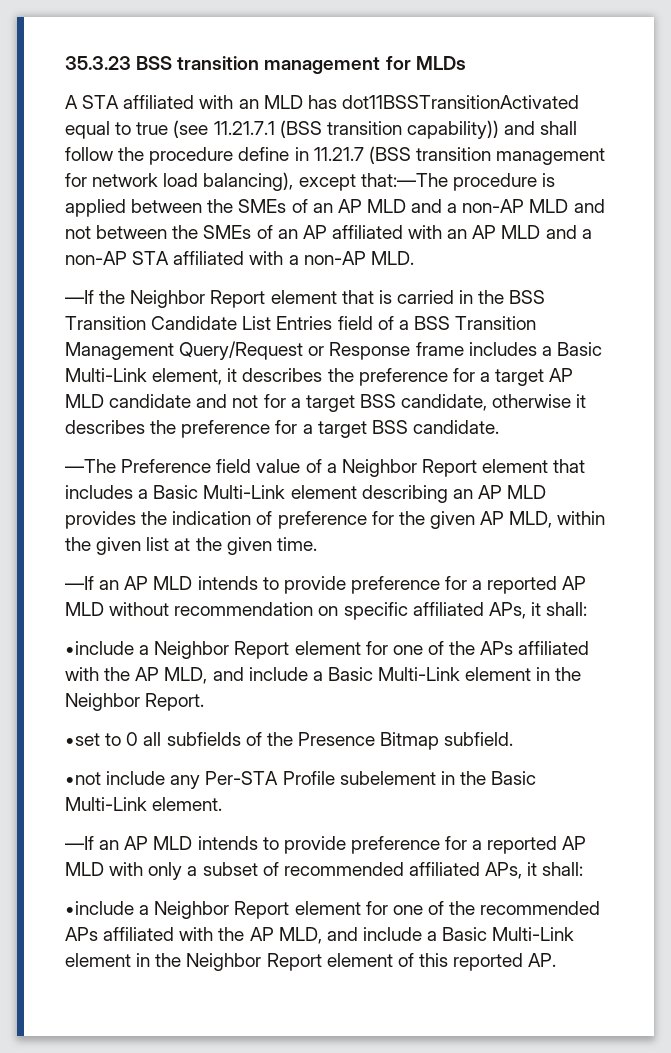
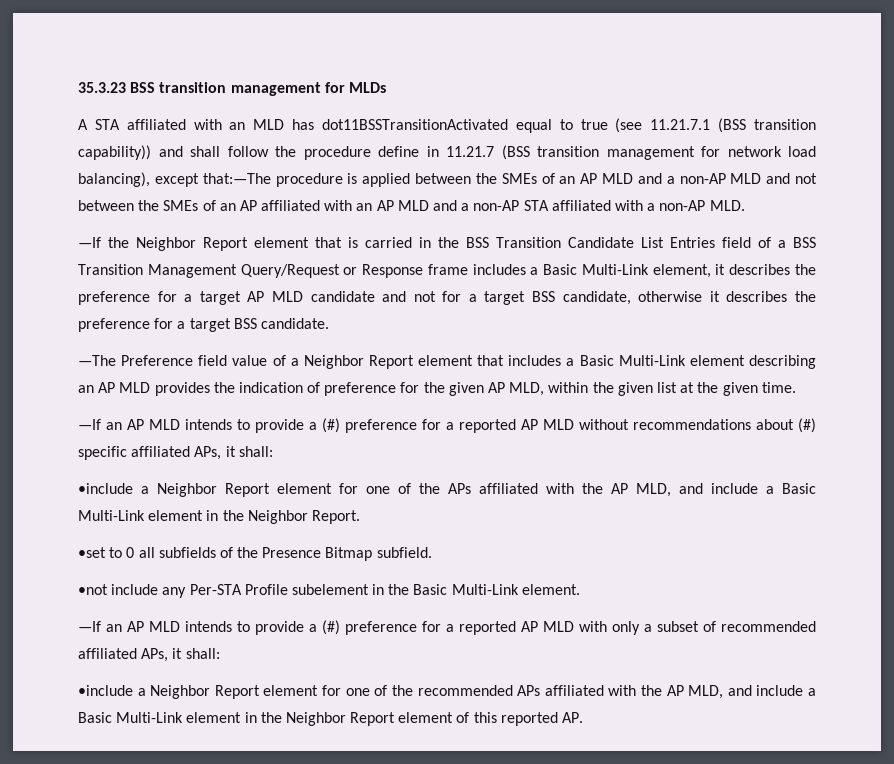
- —If an AP MLD intends to provide preference for a reported AP MLD without recommendation on specific affiliated APs, it shall:
+ —If an AP MLD intends to provide a (#) preference for a reported AP MLD without recommendations about (#) specific affiliated APs, it shall:
- —If an AP MLD intends to provide preference for a reported AP MLD with only a subset of recommended affiliated APs, it shall:
+ —If an AP MLD intends to provide a (#) preference for a reported AP MLD with only a subset of recommended affiliated APs, it shall:

